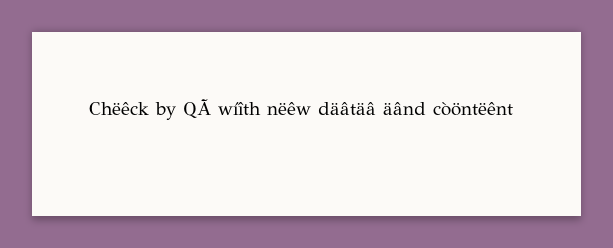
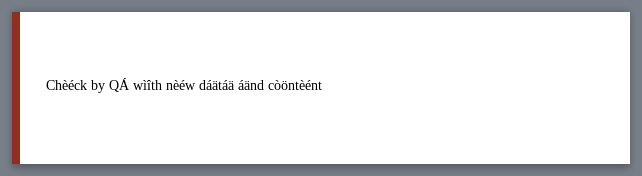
- Chëêck by QÃ wíîth nëêw däâtäâ äând còöntëênt
+ Chèéck by QÁ wìîth nèéw dáätáä áänd còöntèént

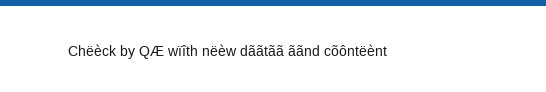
- Chèéck by QÁ wìîth nèéw dáätáä áänd còöntèént
+ Chëèck by QÆ wïîth nëèw dããtãã ããnd cõôntëènt

